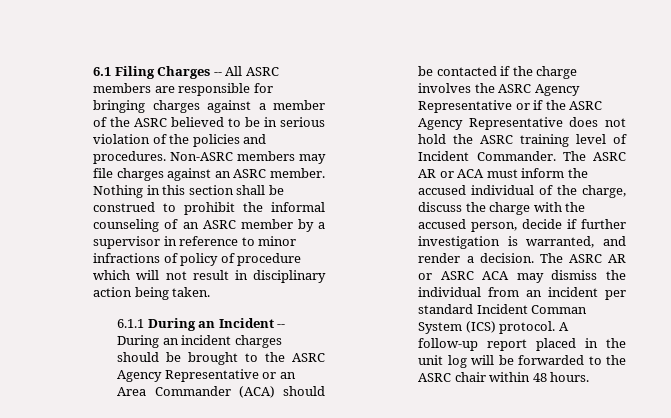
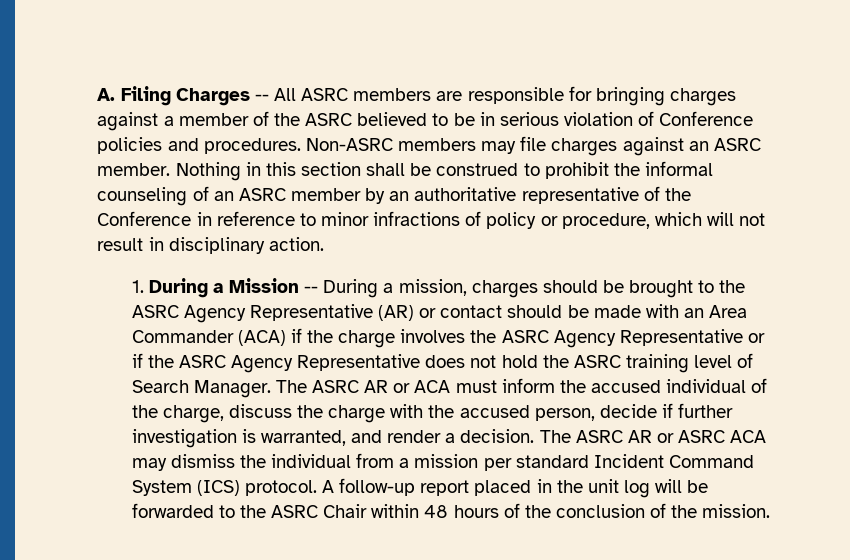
- 6.1 Filing Charges -- All ASRC members are responsible for bringing charges against a member of the ASRC believed to be in serious violation of the policies and procedures.
+ A. Filing Charges -- All ASRC members are responsible for bringing charges against a member of the ASRC believed to be in serious violation of Conference policies and procedures.
- Nothing in this section shall be construed to prohibit the informal counseling of an ASRC member by a supervisor in reference to minor infractions of policy of procedure which will not result in disciplinary action being taken.
- 6.1.1 During an Incident -- During an incident charges should be brought to the ASRC Agency Representative or an Area Commander (ACA) should be contacted if the charge involves the ASRC Agency Representative or if the ASRC Agency Representative does not hold the ASRC training level of Incident Commander.
+ Nothing in this section shall be construed to prohibit the informal counseling of an ASRC member by an authoritative representative of the Conference in reference to minor infractions of policy or procedure, which will not result in disciplinary action.
+ 1. During a Mission -- During a mission, charges should be brought to the ASRC Agency Representative (AR) or contact should be made with an Area Commander (ACA) if the charge involves the ASRC Agency Representative or if the ASRC Agency Representative does not hold the ASRC training level of Search Manager.
- The ASRC AR or ASRC ACA may dismiss the individual from an incident per standard Incident Comman System (ICS) protocol.
+ The ASRC AR or ASRC ACA may dismiss the individual from a mission per standard Incident Command System (ICS) protocol.
- A follow-up report placed in the unit log will be forwarded to the ASRC chair within 48 hours.
+ A follow-up report placed in the unit log will be forwarded to the ASRC Chair within 48 hours of the conclusion of the mission.

